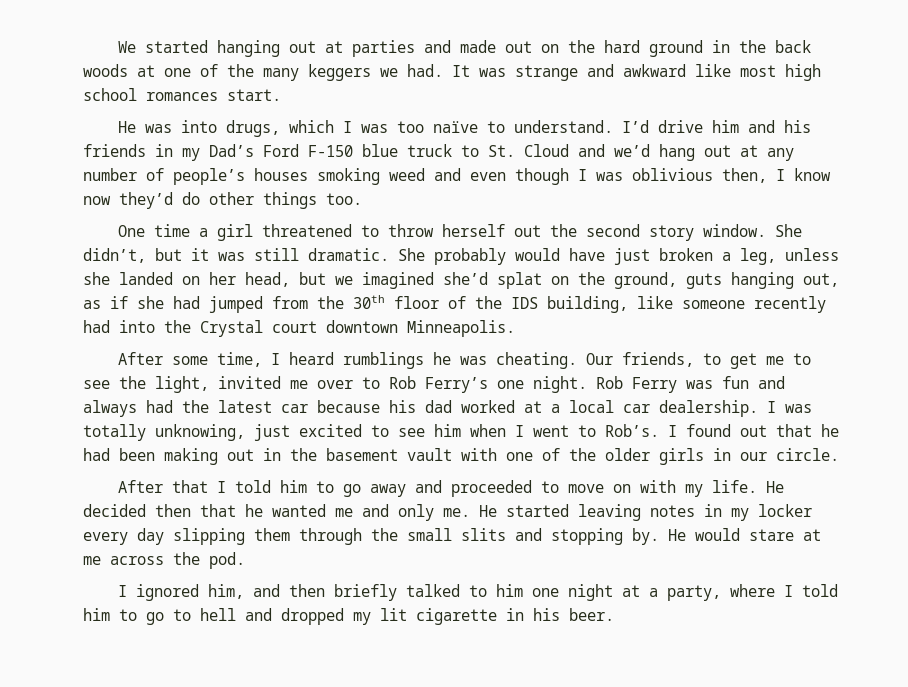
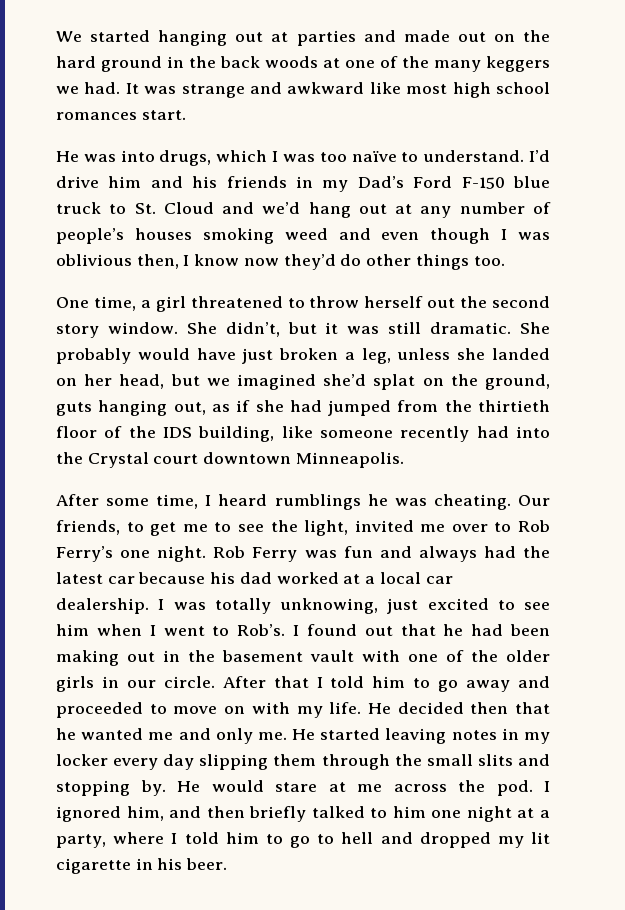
- One time a girl threatened to throw herself out the second story window.
+ One time, a girl threatened to throw herself out the second story window.
- She probably would have just broken a leg, unless she landed on her head, but we imagined she’d splat on the ground, guts hanging out, as if she had jumped from the 30th floor of the IDS building, like someone recently had into the Crystal court downtown Minneapolis.
+ She probably would have just broken a leg, unless she landed on her head, but we imagined she’d splat on the ground, guts hanging out, as if she had jumped from the thirtieth floor of the IDS building, like someone recently had into the Crystal court downtown Minneapolis.
- I found out that he had been making out in the basement vault with one of the older girls in our circle.
- After that I told him to go away and proceeded to move on with my life.
+ I found out that he had been making out in the basement vault with one of the older girls in our circle. After that I told him to go away and proceeded to move on with my life.
- He would stare at me across the pod.
- I ignored him, and then briefly talked to him one night at a party, where I told him to go to hell and dropped my lit cigarette in his beer.
+ He would stare at me across the pod. I ignored him, and then briefly talked to him one night at a party, where I told him to go to hell and dropped my lit cigarette in his beer.

